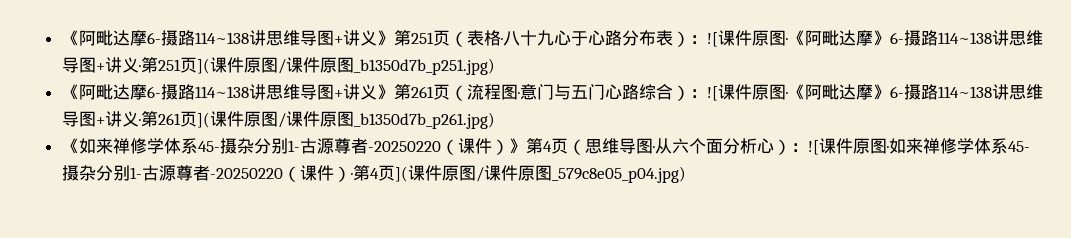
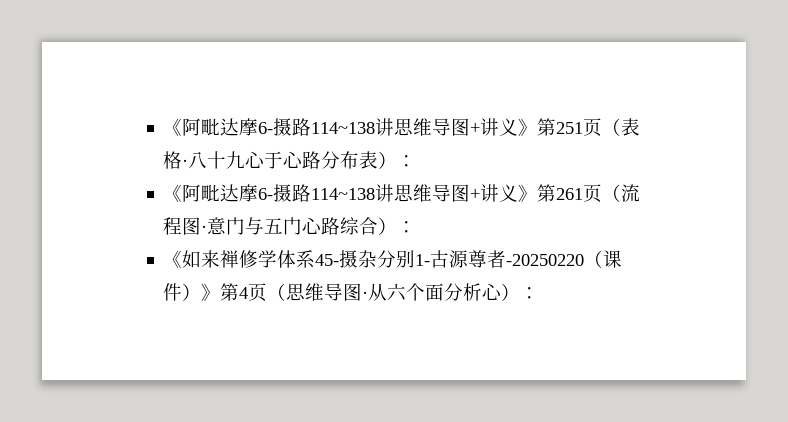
- 《阿毗达摩6-摄路114~138讲思维导图+讲义》第251页（表格·八十九心于心路分布表）：![课件原图·《阿毗达摩》6-摄路114~138讲思维导图+讲义·第251页](课件原图/课件原图_b1350d7b_p251.jpg)
+ 《阿毗达摩6-摄路114~138讲思维导图+讲义》第251页（表格·八十九心于心路分布表）：
- 《阿毗达摩6-摄路114~138讲思维导图+讲义》第261页（流程图·意门与五门心路综合）：![课件原图·《阿毗达摩》6-摄路114~138讲思维导图+讲义·第261页](课件原图/课件原图_b1350d7b_p261.jpg)
+ 《阿毗达摩6-摄路114~138讲思维导图+讲义》第261页（流程图·意门与五门心路综合）：
- 《如来禅修学体系45-摄杂分别1-古源尊者-20250220（课件）》第4页（思维导图·从六个面分析心）：![课件原图·如来禅修学体系45-摄杂分别1-古源尊者-20250220（课件）·第4页](课件原图/课件原图_579c8e05_p04.jpg)
+ 《如来禅修学体系45-摄杂分别1-古源尊者-20250220（课件）》第4页（思维导图·从六个面分析心）：

